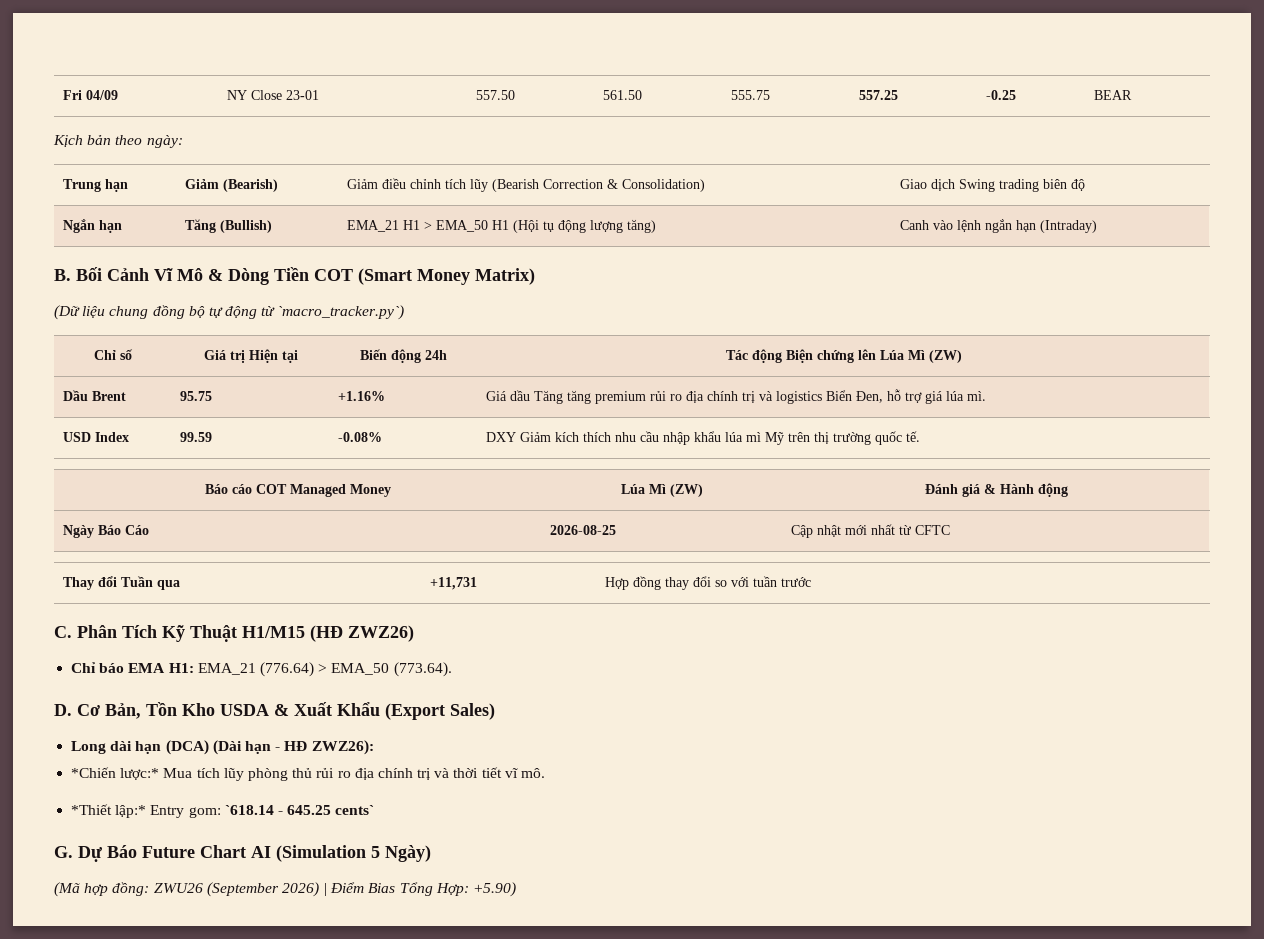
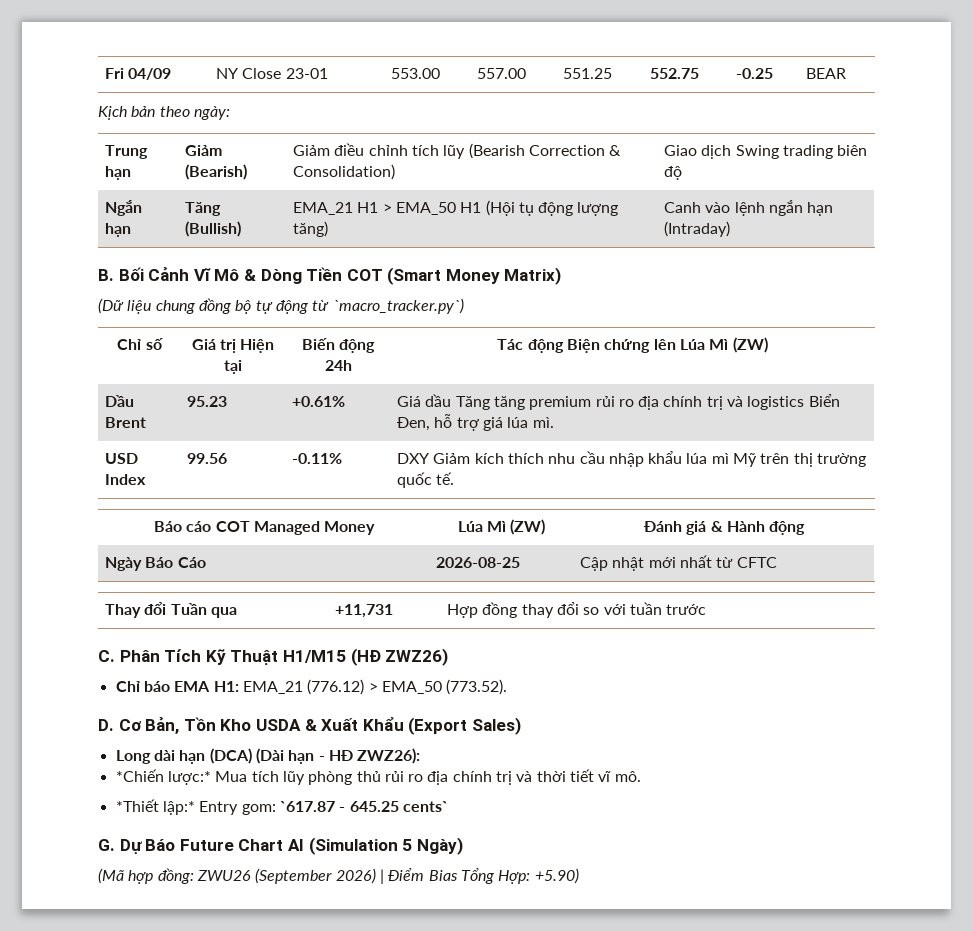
- Fri 04/09 | NY Close 23-01 | 557.50 | 561.50 | 555.75 | 557.25 | -0.25 | BEAR
+ Fri 04/09 | NY Close 23-01 | 553.00 | 557.00 | 551.25 | 552.75 | -0.25 | BEAR
- Dầu Brent | 95.75 | +1.16% | Giá dầu Tăng tăng premium rủi ro địa chính trị và logistics Biển Đen, hỗ trợ giá lúa mì.
+ Dầu Brent | 95.23 | +0.61% | Giá dầu Tăng tăng premium rủi ro địa chính trị và logistics Biển Đen, hỗ trợ giá lúa mì.
- USD Index | 99.59 | -0.08% | DXY Giảm kích thích nhu cầu nhập khẩu lúa mì Mỹ trên thị trường quốc tế.
+ USD Index | 99.56 | -0.11% | DXY Giảm kích thích nhu cầu nhập khẩu lúa mì Mỹ trên thị trường quốc tế.
- Chỉ báo EMA H1: EMA_21 (776.64) > EMA_50 (773.64).
+ Chỉ báo EMA H1: EMA_21 (776.12) > EMA_50 (773.52).
- *Thiết lập:* Entry gom: `618.14 - 645.25 cents`
+ *Thiết lập:* Entry gom: `617.87 - 645.25 cents`

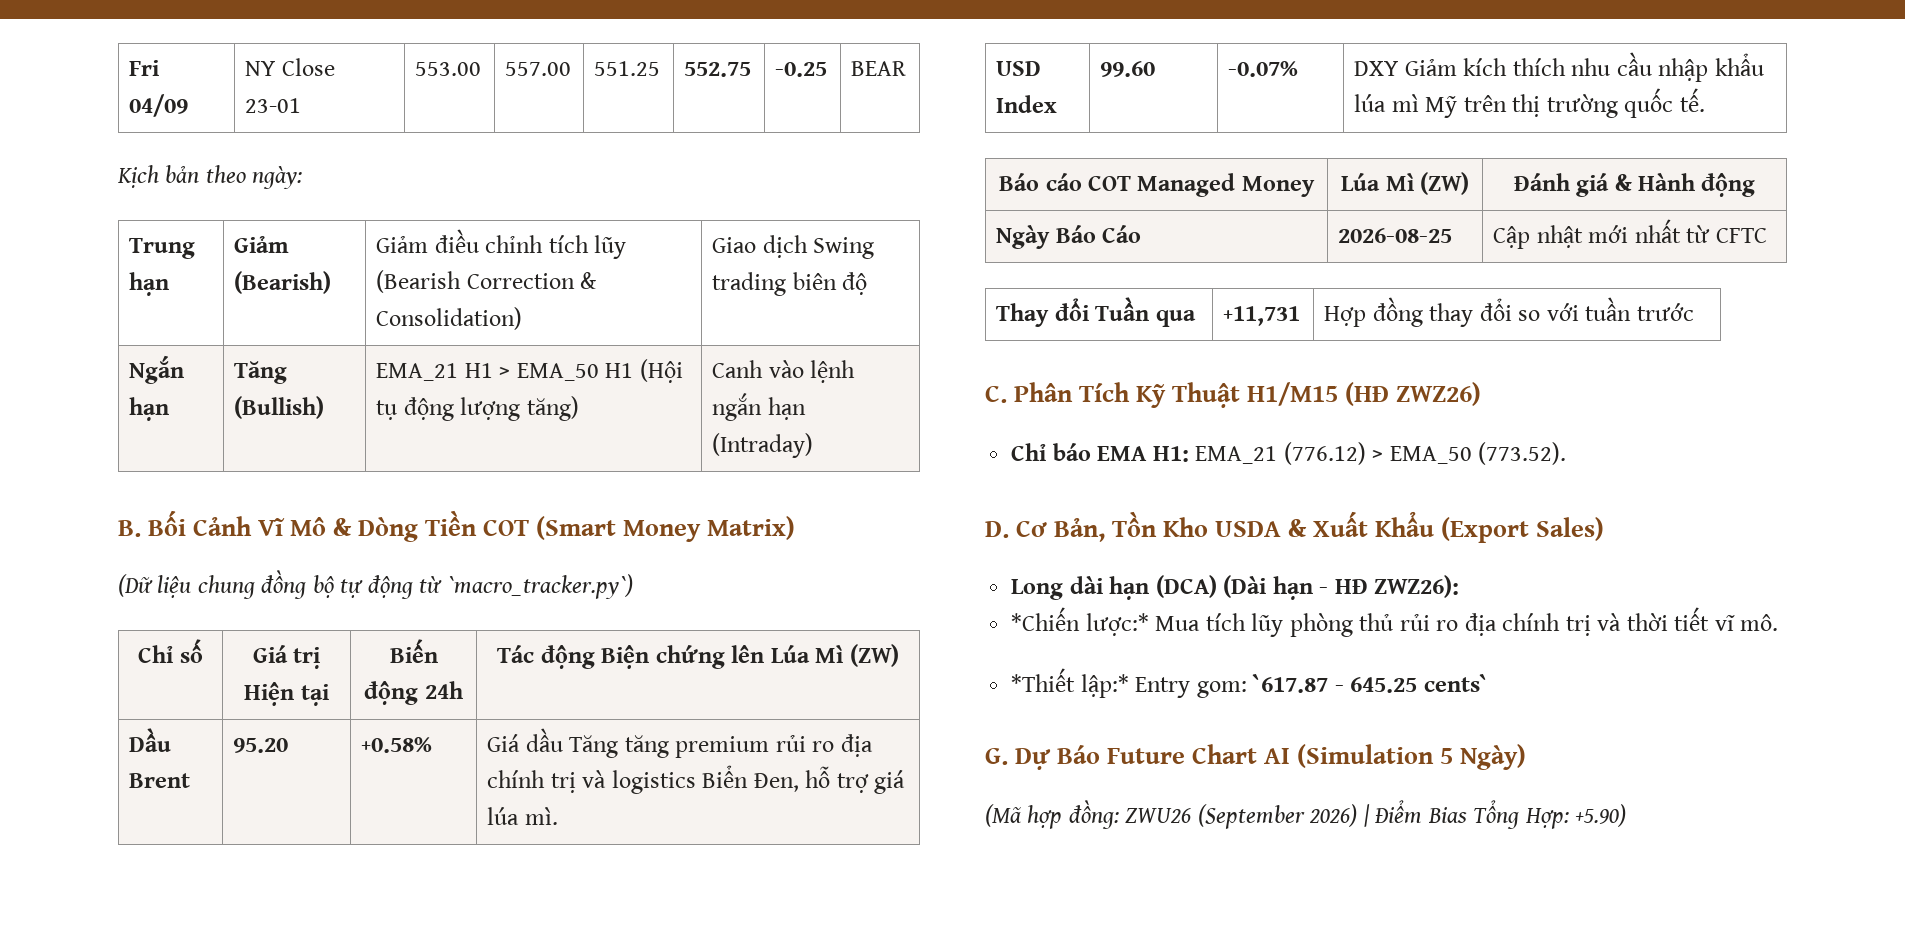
- Dầu Brent | 95.23 | +0.61% | Giá dầu Tăng tăng premium rủi ro địa chính trị và logistics Biển Đen, hỗ trợ giá lúa mì.
+ Dầu Brent | 95.20 | +0.58% | Giá dầu Tăng tăng premium rủi ro địa chính trị và logistics Biển Đen, hỗ trợ giá lúa mì.
- USD Index | 99.56 | -0.11% | DXY Giảm kích thích nhu cầu nhập khẩu lúa mì Mỹ trên thị trường quốc tế.
+ USD Index | 99.60 | -0.07% | DXY Giảm kích thích nhu cầu nhập khẩu lúa mì Mỹ trên thị trường quốc tế.

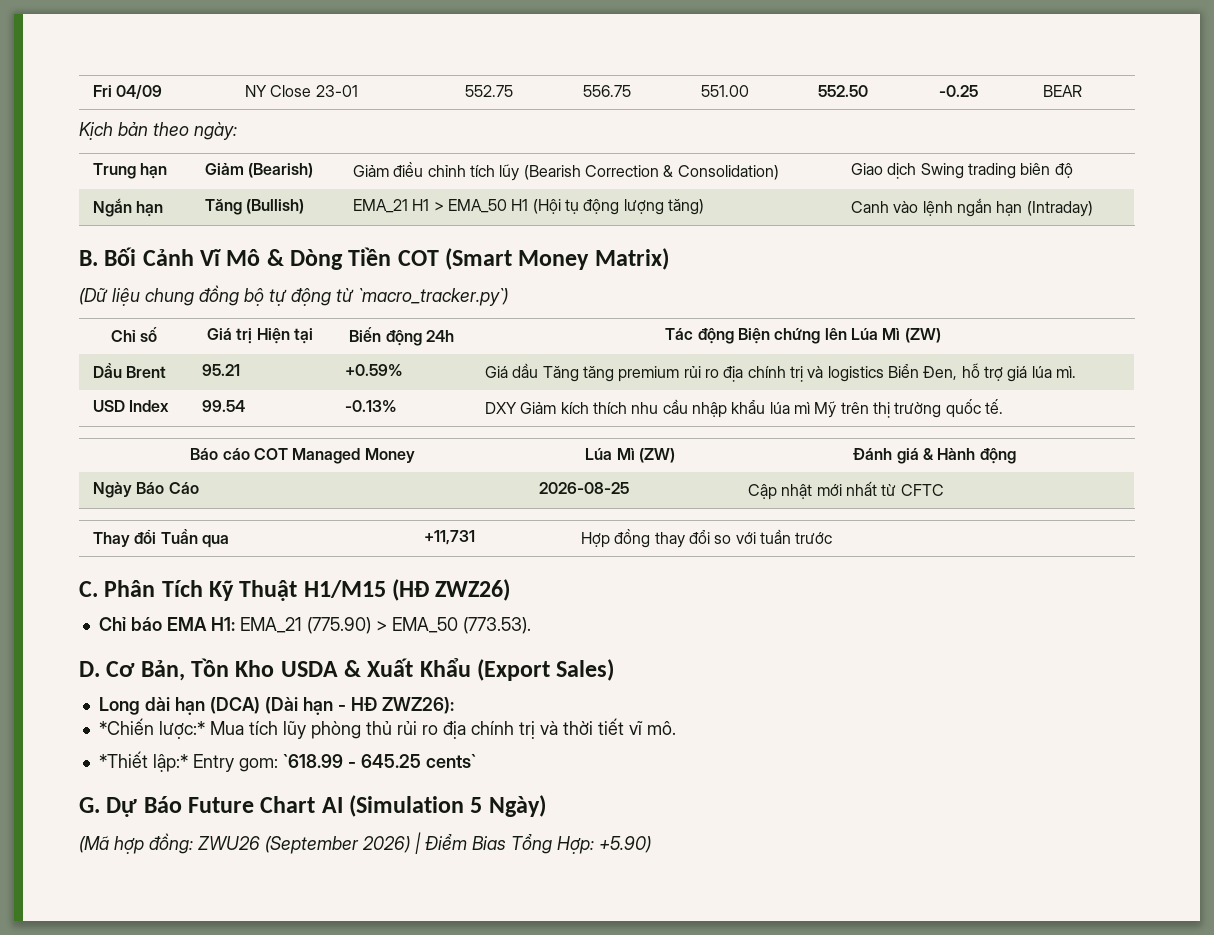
- Fri 04/09 | NY Close 23-01 | 553.00 | 557.00 | 551.25 | 552.75 | -0.25 | BEAR
+ Fri 04/09 | NY Close 23-01 | 552.75 | 556.75 | 551.00 | 552.50 | -0.25 | BEAR
- Dầu Brent | 95.20 | +0.58% | Giá dầu Tăng tăng premium rủi ro địa chính trị và logistics Biển Đen, hỗ trợ giá lúa mì.
+ Dầu Brent | 95.21 | +0.59% | Giá dầu Tăng tăng premium rủi ro địa chính trị và logistics Biển Đen, hỗ trợ giá lúa mì.
- USD Index | 99.60 | -0.07% | DXY Giảm kích thích nhu cầu nhập khẩu lúa mì Mỹ trên thị trường quốc tế.
+ USD Index | 99.54 | -0.13% | DXY Giảm kích thích nhu cầu nhập khẩu lúa mì Mỹ trên thị trường quốc tế.
- Chỉ báo EMA H1: EMA_21 (776.12) > EMA_50 (773.52).
+ Chỉ báo EMA H1: EMA_21 (775.90) > EMA_50 (773.53).
- *Thiết lập:* Entry gom: `617.87 - 645.25 cents`
+ *Thiết lập:* Entry gom: `618.99 - 645.25 cents`

